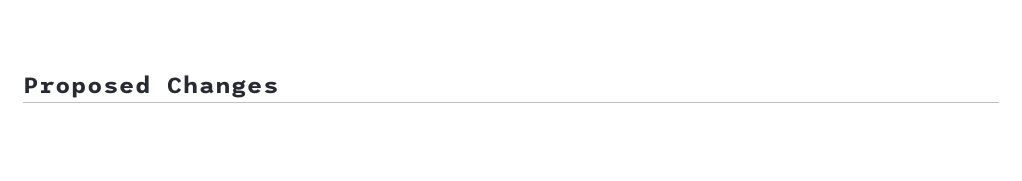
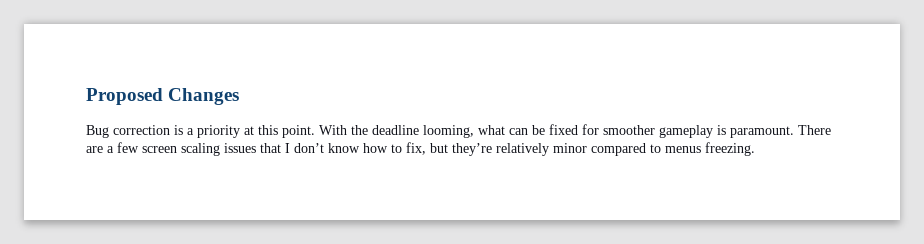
+ Bug correction is a priority at this point. With the deadline looming, what can be fixed for smoother gameplay is paramount. There are a few screen scaling issues that I don’t know how to fix, but they’re relatively minor compared to menus freezing.

